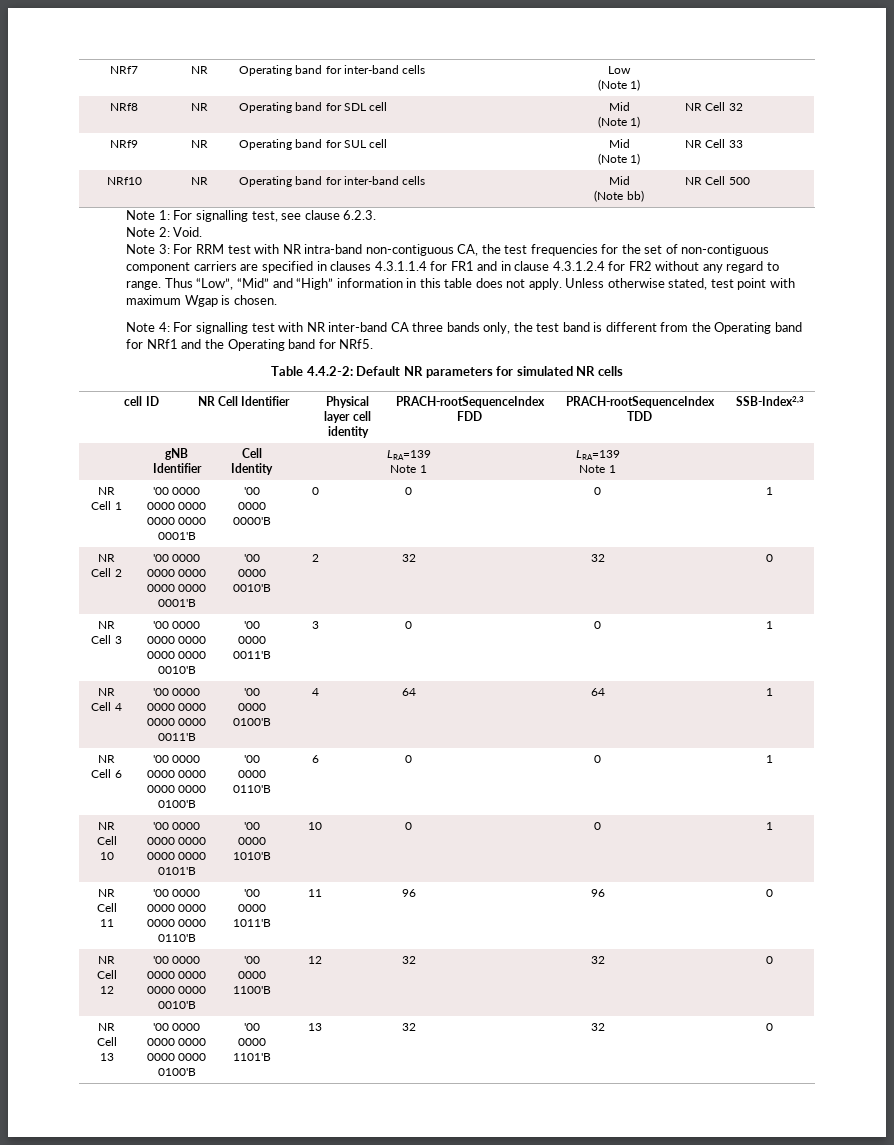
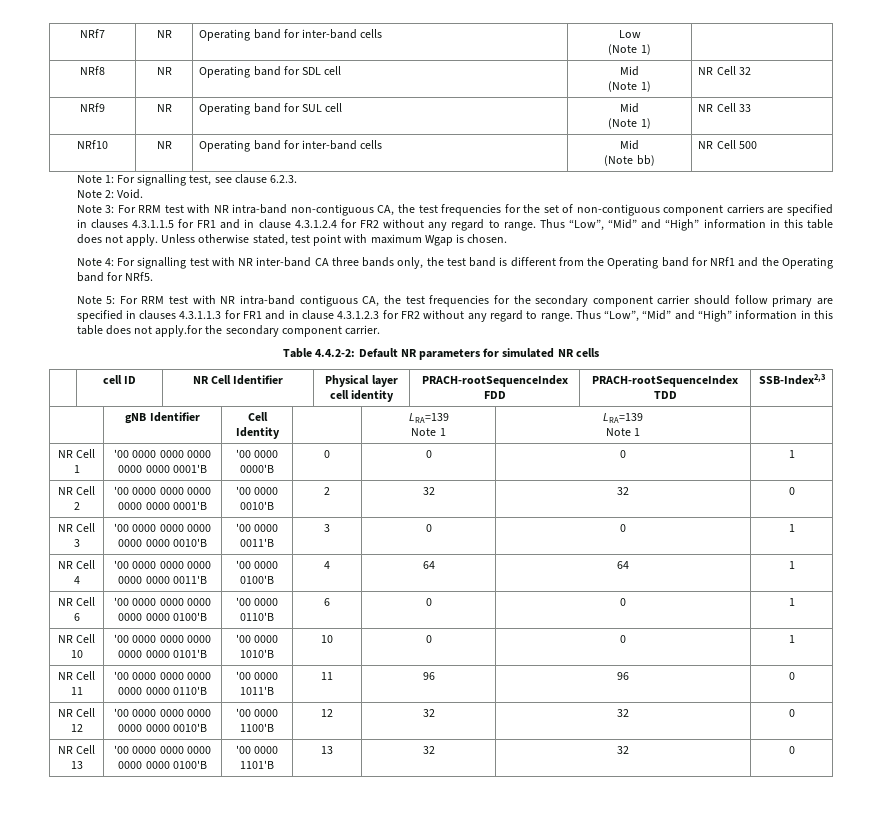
- Note 3: For RRM test with NR intra-band non-contiguous CA, the test frequencies for the set of non-contiguous component carriers are specified in clauses 4.3.1.1.4 for FR1 and in clause 4.3.1.2.4 for FR2 without any regard to range.
+ Note 3: For RRM test with NR intra-band non-contiguous CA, the test frequencies for the set of non-contiguous component carriers are specified in clauses 4.3.1.1.5 for FR1 and in clause 4.3.1.2.4 for FR2 without any regard to range.
+ Note 5: For RRM test with NR intra-band contiguous CA, the test frequencies for the secondary component carrier should follow primary are specified in clauses 4.3.1.1.3 for FR1 and in clause 4.3.1.2.3 for FR2 without any regard to range. Thus “Low”, “Mid” and “High” information in this table does not apply.for the secondary component carrier.

